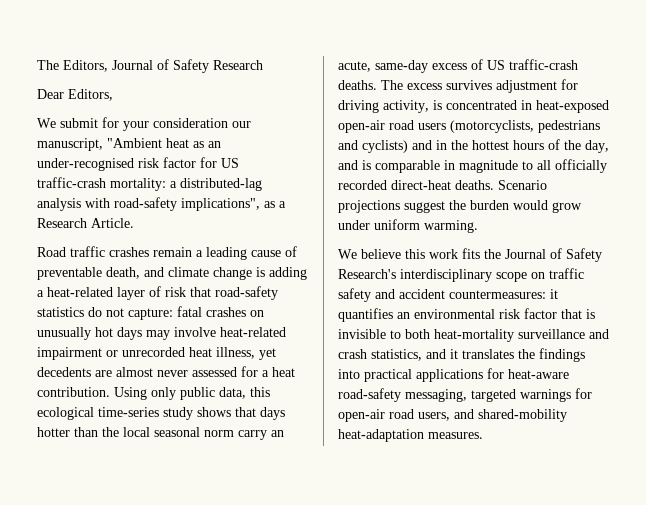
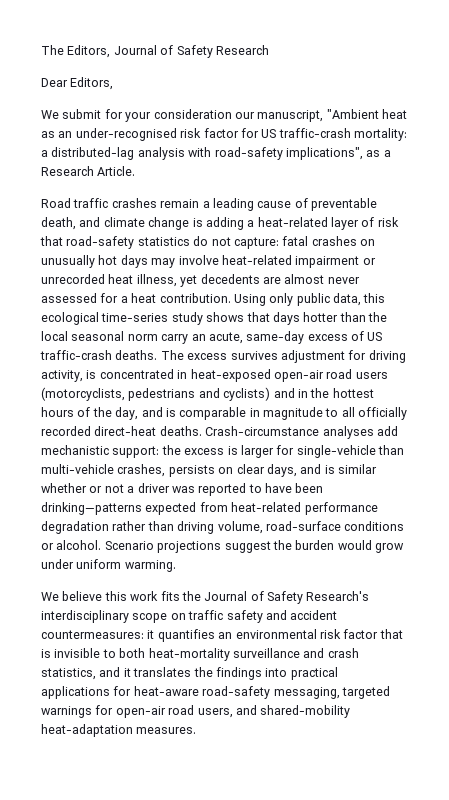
+ Crash-circumstance analyses add mechanistic support: the excess is larger for single-vehicle than multi-vehicle crashes, persists on clear days, and is similar whether or not a driver was reported to have been drinking—patterns expected from heat-related performance degradation rather than driving volume, road-surface conditions or alcohol.

